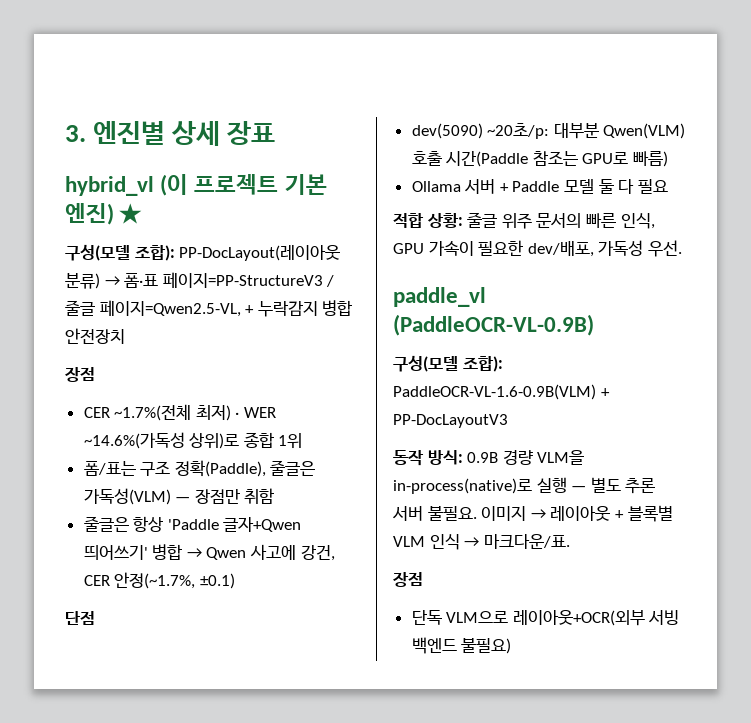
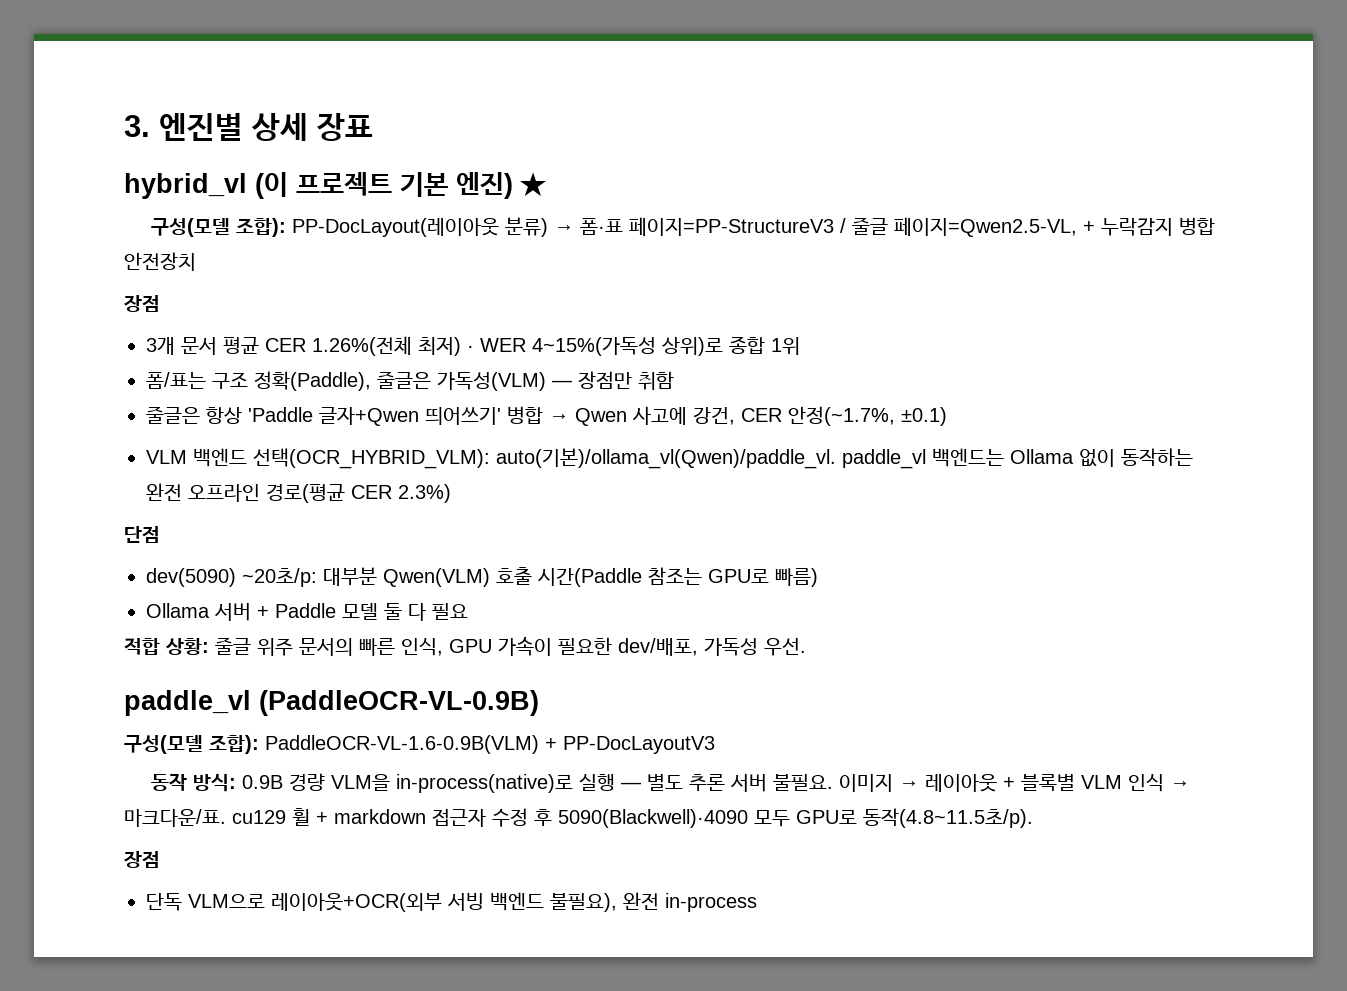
- CER ~1.7%(전체 최저) · WER ~14.6%(가독성 상위)로 종합 1위
+ 3개 문서 평균 CER 1.26%(전체 최저) · WER 4~15%(가독성 상위)로 종합 1위
+ VLM 백엔드 선택(OCR_HYBRID_VLM): auto(기본)/ollama_vl(Qwen)/paddle_vl. paddle_vl 백엔드는 Ollama 없이 동작하는 완전 오프라인 경로(평균 CER 2.3%)
- 이미지 → 레이아웃 + 블록별 VLM 인식 → 마크다운/표.
+ 이미지 → 레이아웃 + 블록별 VLM 인식 → 마크다운/표. cu129 휠 + markdown 접근자 수정 후 5090(Blackwell)·4090 모두 GPU로 동작(4.8~11.5초/p).
- 단독 VLM으로 레이아웃+OCR(외부 서빙 백엔드 불필요)
+ 단독 VLM으로 레이아웃+OCR(외부 서빙 백엔드 불필요), 완전 in-process

